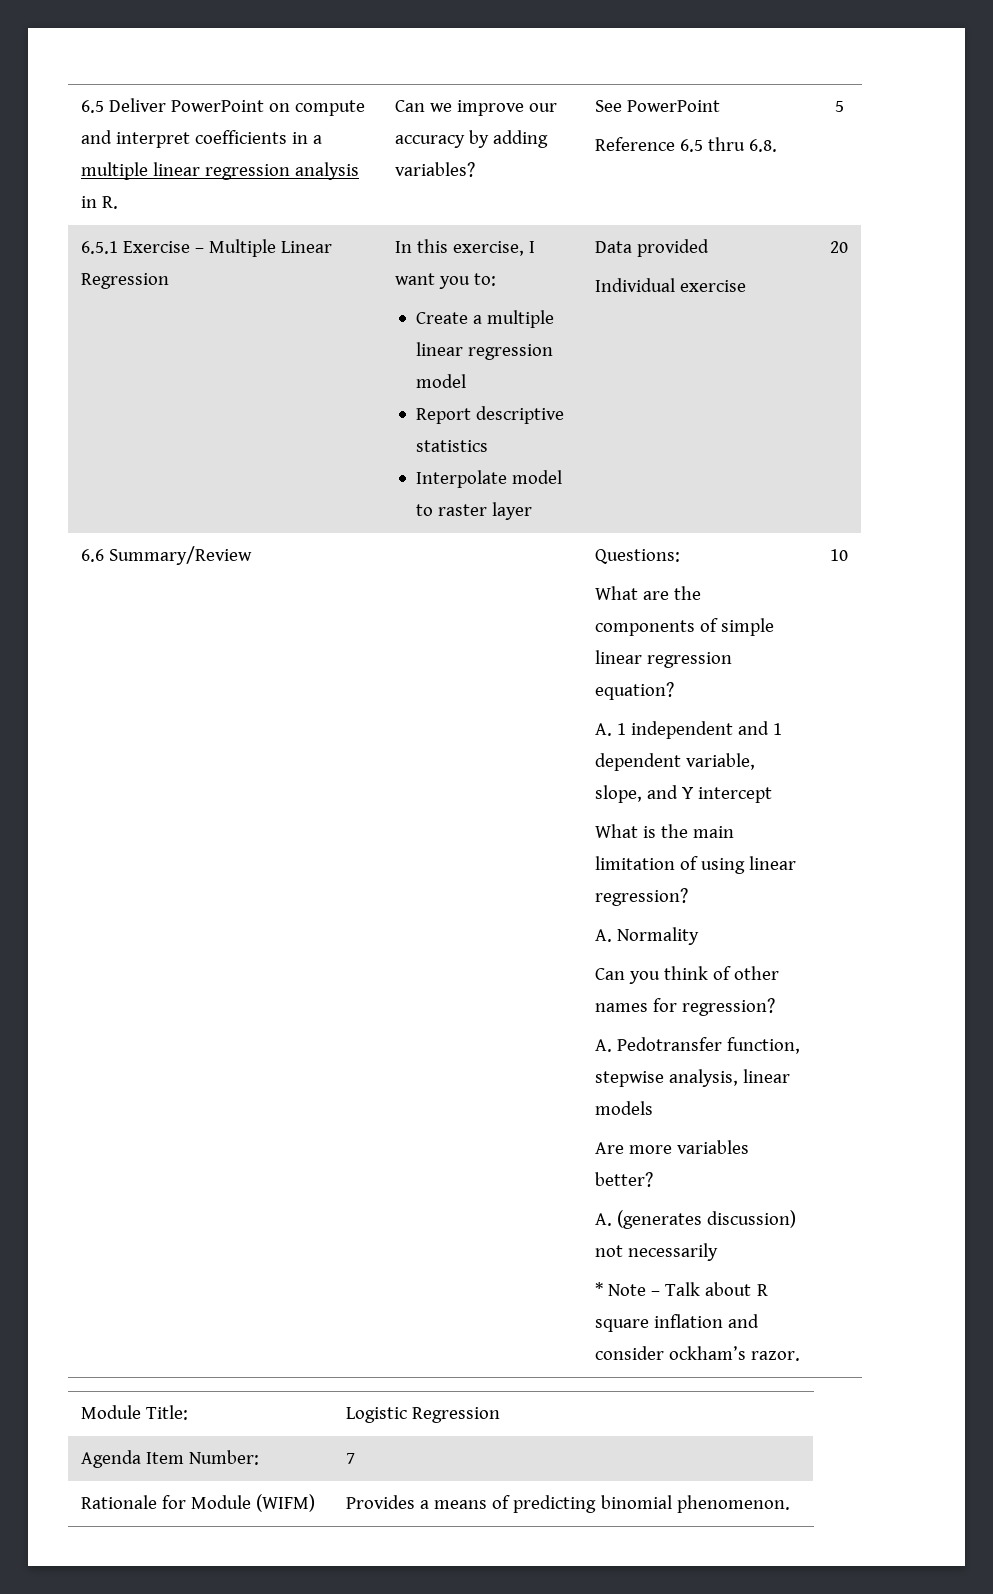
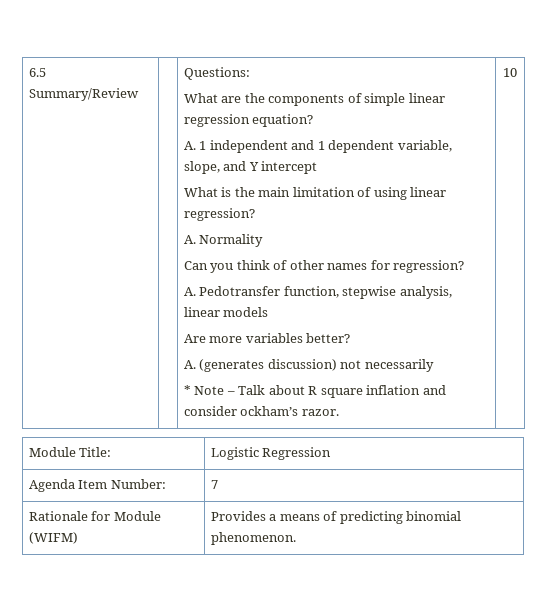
- 6.5 Deliver PowerPoint on compute and interpret coefficients in a multiple linear regression analysis in R. | Can we improve our accuracy by adding variables? | See PowerPoint
- Reference 6.5 thru 6.8. | 5
- 6.5.1 Exercise – Multiple Linear Regression | In this exercise, I want you to:
- Create a multiple linear regression model
- Report descriptive statistics
- Interpolate model to raster layer | Data provided
- Individual exercise | 20
- 6.6 Summary/Review
+ 6.5 Summary/Review

